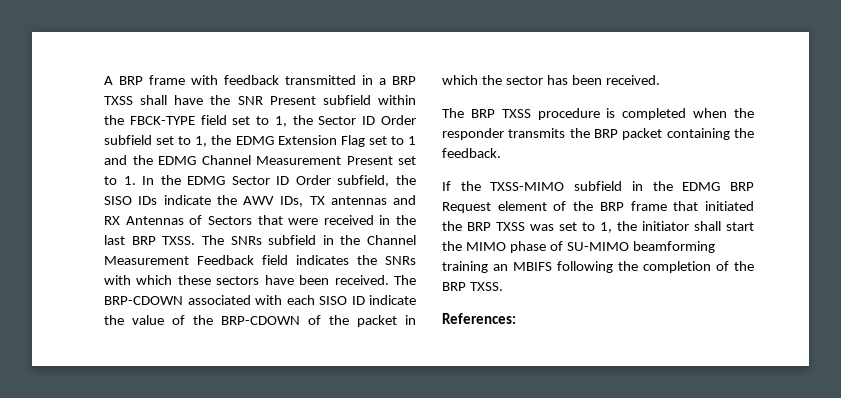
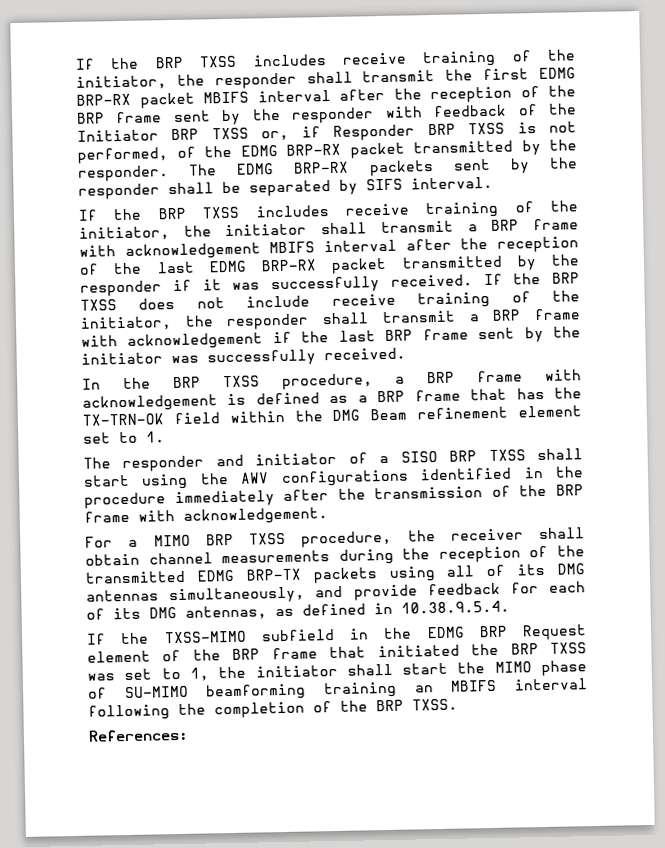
- A BRP frame with feedback transmitted in a BRP TXSS shall have the SNR Present subfield within the FBCK-TYPE field set to 1, the Sector ID Order subfield set to 1, the EDMG Extension Flag set to 1 and the EDMG Channel Measurement Present set to 1. In the EDMG Sector ID Order subfield, the SISO IDs indicate the AWV IDs, TX antennas and RX Antennas of Sectors that were received in the last BRP TXSS. The SNRs subfield in the Channel Measurement Feedback field indicates the SNRs with which these sectors have been received. The BRP-CDOWN associated with each SISO ID indicate the value of the BRP-CDOWN of the packet in which the sector has been received.
- The BRP TXSS procedure is completed when the responder transmits the BRP packet containing the feedback.
+ If the BRP TXSS includes receive training of the initiator, the responder shall transmit the first EDMG BRP-RX packet MBIFS interval after the reception of the BRP frame sent by the responder with feedback of the Initiator BRP TXSS or, if Responder BRP TXSS is not performed, of the EDMG BRP-RX packet transmitted by the responder. The EDMG BRP-RX packets sent by the responder shall be separated by SIFS interval.
+ If the BRP TXSS includes receive training of the initiator, the initiator shall transmit a BRP frame with acknowledgement MBIFS interval after the reception of the last EDMG BRP-RX packet transmitted by the responder if it was successfully received. If the BRP TXSS does not include receive training of the initiator, the responder shall transmit a BRP frame with acknowledgement if the last BRP frame sent by the initiator was successfully received.
+ In the BRP TXSS procedure, a BRP frame with acknowledgement is defined as a BRP frame that has the TX-TRN-OK field within the DMG Beam refinement element set to 1.
+ The responder and initiator of a SISO BRP TXSS shall start using the AWV configurations identified in the procedure immediately after the transmission of the BRP frame with acknowledgement.
+ For a MIMO BRP TXSS procedure, the receiver shall obtain channel measurements during the reception of the transmitted EDMG BRP-TX packets using all of its DMG antennas simultaneously, and provide feedback for each of its DMG antennas, as defined in 10.38.9.5.4.
- If the TXSS-MIMO subfield in the EDMG BRP Request element of the BRP frame that initiated the BRP TXSS was set to 1, the initiator shall start the MIMO phase of SU-MIMO beamforming training an MBIFS following the completion of the BRP TXSS.
+ If the TXSS-MIMO subfield in the EDMG BRP Request element of the BRP frame that initiated the BRP TXSS was set to 1, the initiator shall start the MIMO phase of SU-MIMO beamforming training an MBIFS interval following the completion of the BRP TXSS.

